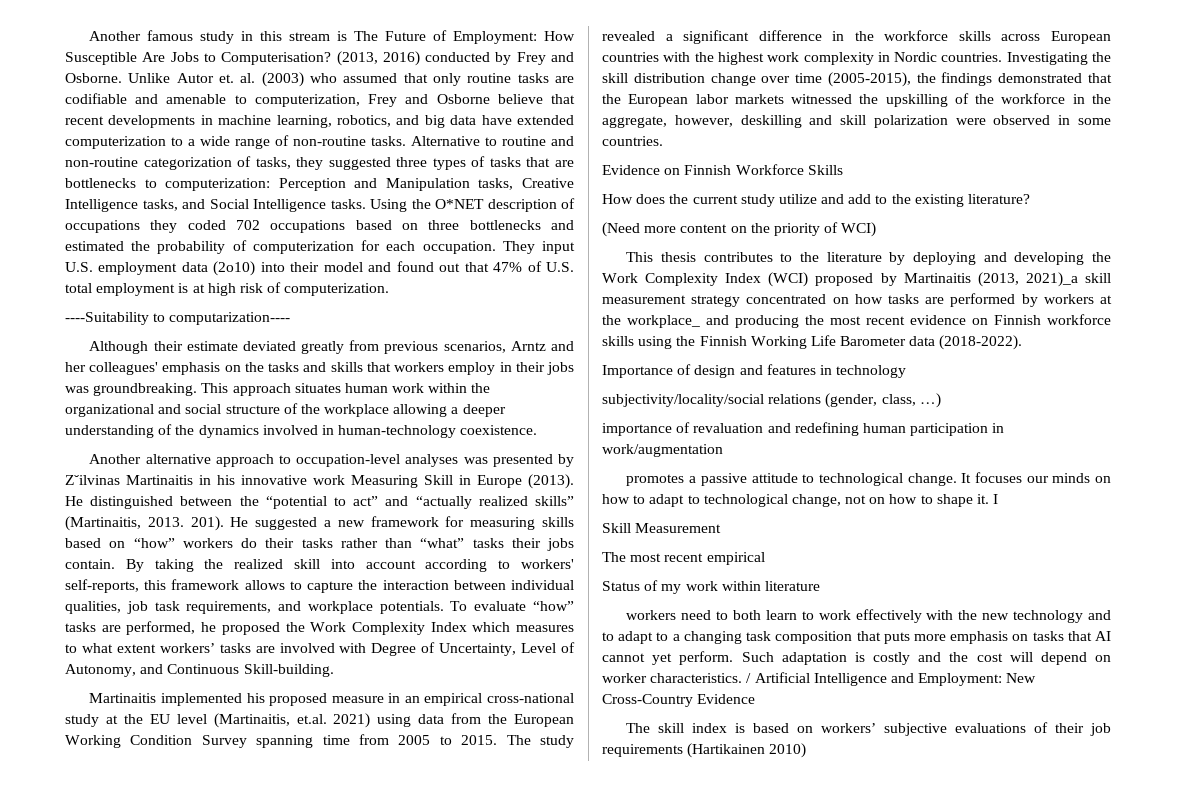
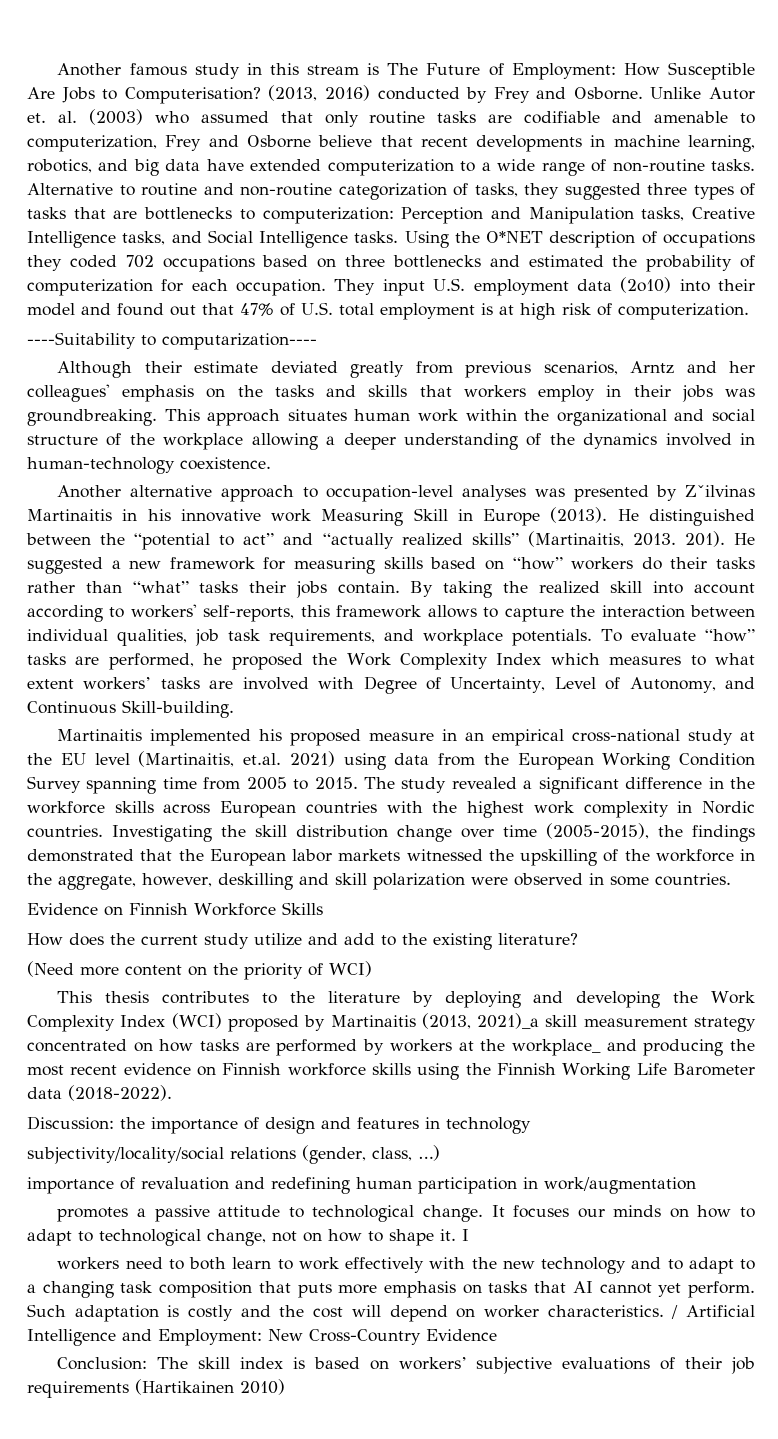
- Importance of design and features in technology
+ Discussion: the importance of design and features in technology
- Skill Measurement
- The most recent empirical
- Status of my work within literature
- The skill index is based on workers’ subjective evaluations of their job requirements (Hartikainen 2010)
+ Conclusion: The skill index is based on workers’ subjective evaluations of their job requirements (Hartikainen 2010)

